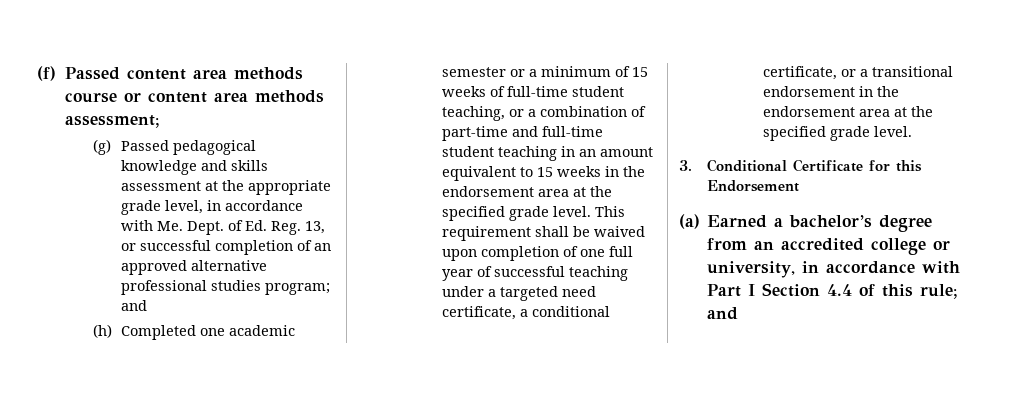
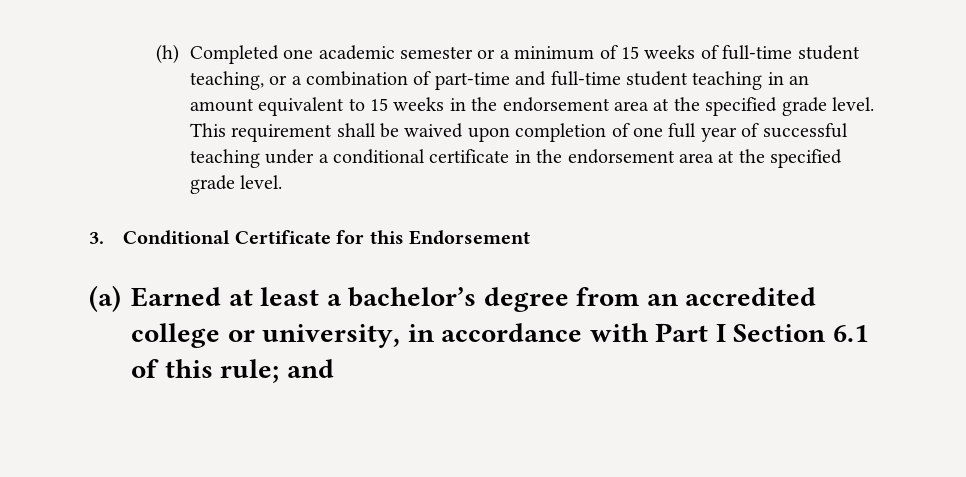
- (f) Passed content area methods course or content area methods assessment;
- (g) Passed pedagogical knowledge and skills assessment at the appropriate grade level, in accordance with Me. Dept. of Ed. Reg. 13, or successful completion of an approved alternative professional studies program; and
- This requirement shall be waived upon completion of one full year of successful teaching under a targeted need certificate, a conditional certificate, or a transitional endorsement in the endorsement area at the specified grade level.
+ This requirement shall be waived upon completion of one full year of successful teaching under a conditional certificate in the endorsement area at the specified grade level.
- (a) Earned a bachelor’s degree from an accredited college or university, in accordance with Part I Section 4.4 of this rule; and
+ (a) Earned at least a bachelor’s degree from an accredited college or university, in accordance with Part I Section 6.1 of this rule; and

